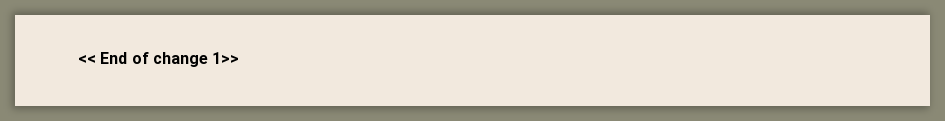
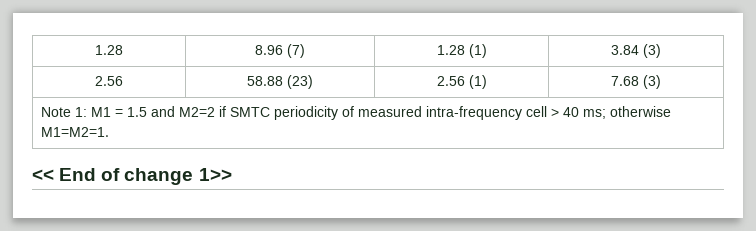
+ 1.28 | 8.96 (7) | 1.28 (1) | 3.84 (3)
+ 2.56 | 58.88 (23) | 2.56 (1) | 7.68 (3)
+ Note 1: M1 = 1.5 and M2=2 if SMTC periodicity of measured intra-frequency cell > 40 ms; otherwise M1=M2=1.

